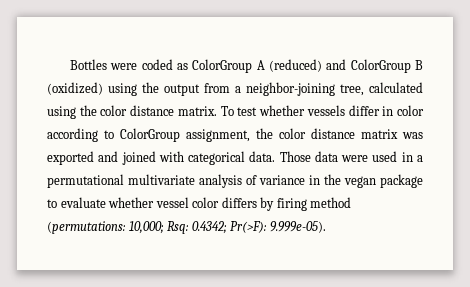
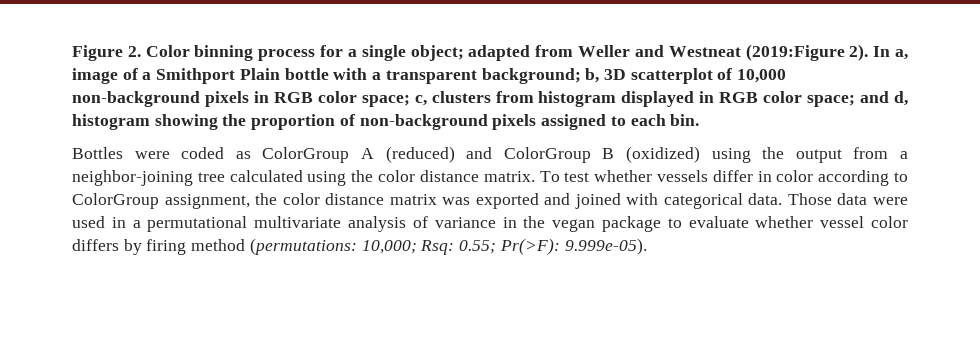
+ Figure 2. Color binning process for a single object; adapted from Weller and Westneat (2019:Figure 2). In a, image of a Smithport Plain bottle with a transparent background; b, 3D scatterplot of 10,000 non-background pixels in RGB color space; c, clusters from histogram displayed in RGB color space; and d, histogram showing the proportion of non-background pixels assigned to each bin.
- Bottles were coded as ColorGroup A (reduced) and ColorGroup B (oxidized) using the output from a neighbor-joining tree, calculated using the color distance matrix.
+ Bottles were coded as ColorGroup A (reduced) and ColorGroup B (oxidized) using the output from a neighbor-joining tree calculated using the color distance matrix.
- Those data were used in a permutational multivariate analysis of variance in the vegan package to evaluate whether vessel color differs by firing method (permutations: 10,000; Rsq: 0.4342; Pr(>F): 9.999e-05).
+ Those data were used in a permutational multivariate analysis of variance in the vegan package to evaluate whether vessel color differs by firing method (permutations: 10,000; Rsq: 0.55; Pr(>F): 9.999e-05).

